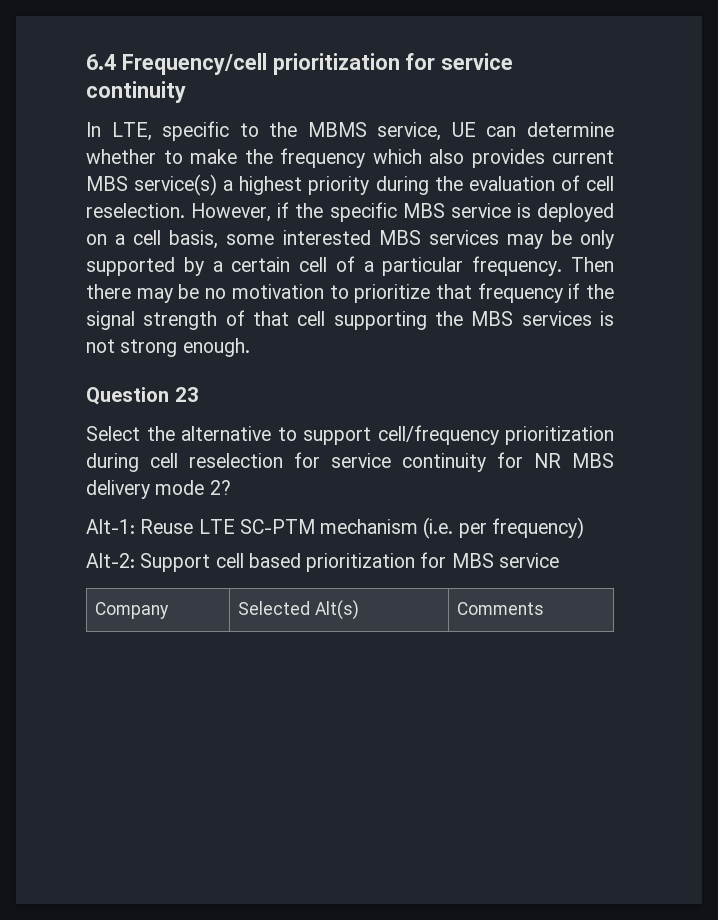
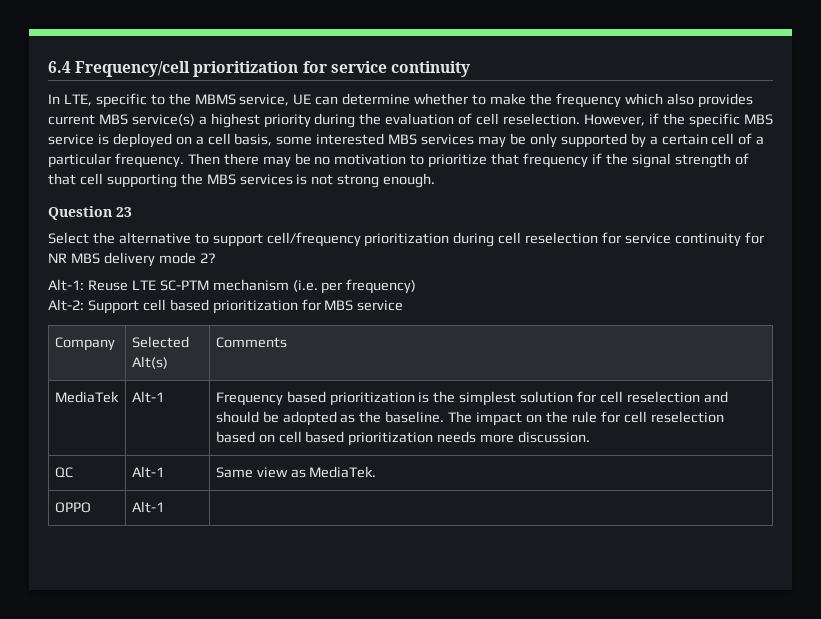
+ MediaTek | Alt-1 | Frequency based prioritization is the simplest solution for cell reselection and should be adopted as the baseline. The impact on the rule for cell reselection based on cell based prioritization needs more discussion.
+ QC | Alt-1 | Same view as MediaTek.
+ OPPO | Alt-1 |

